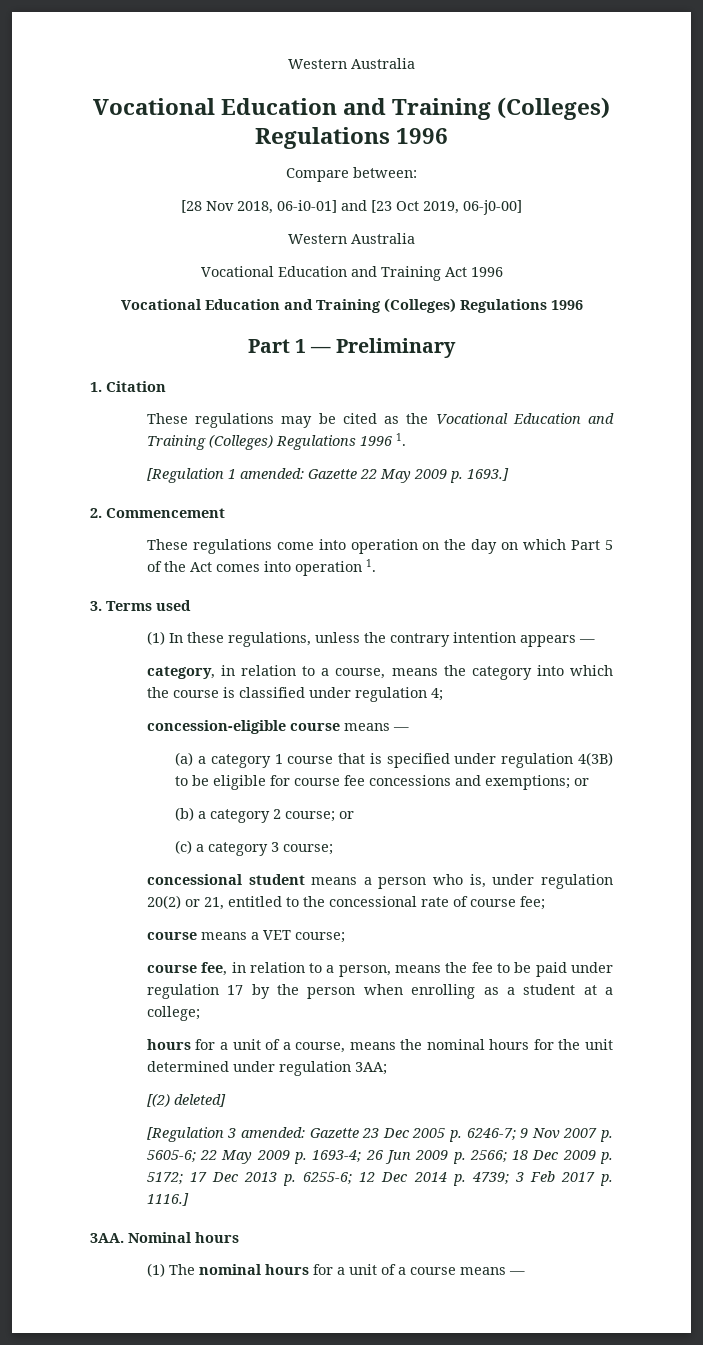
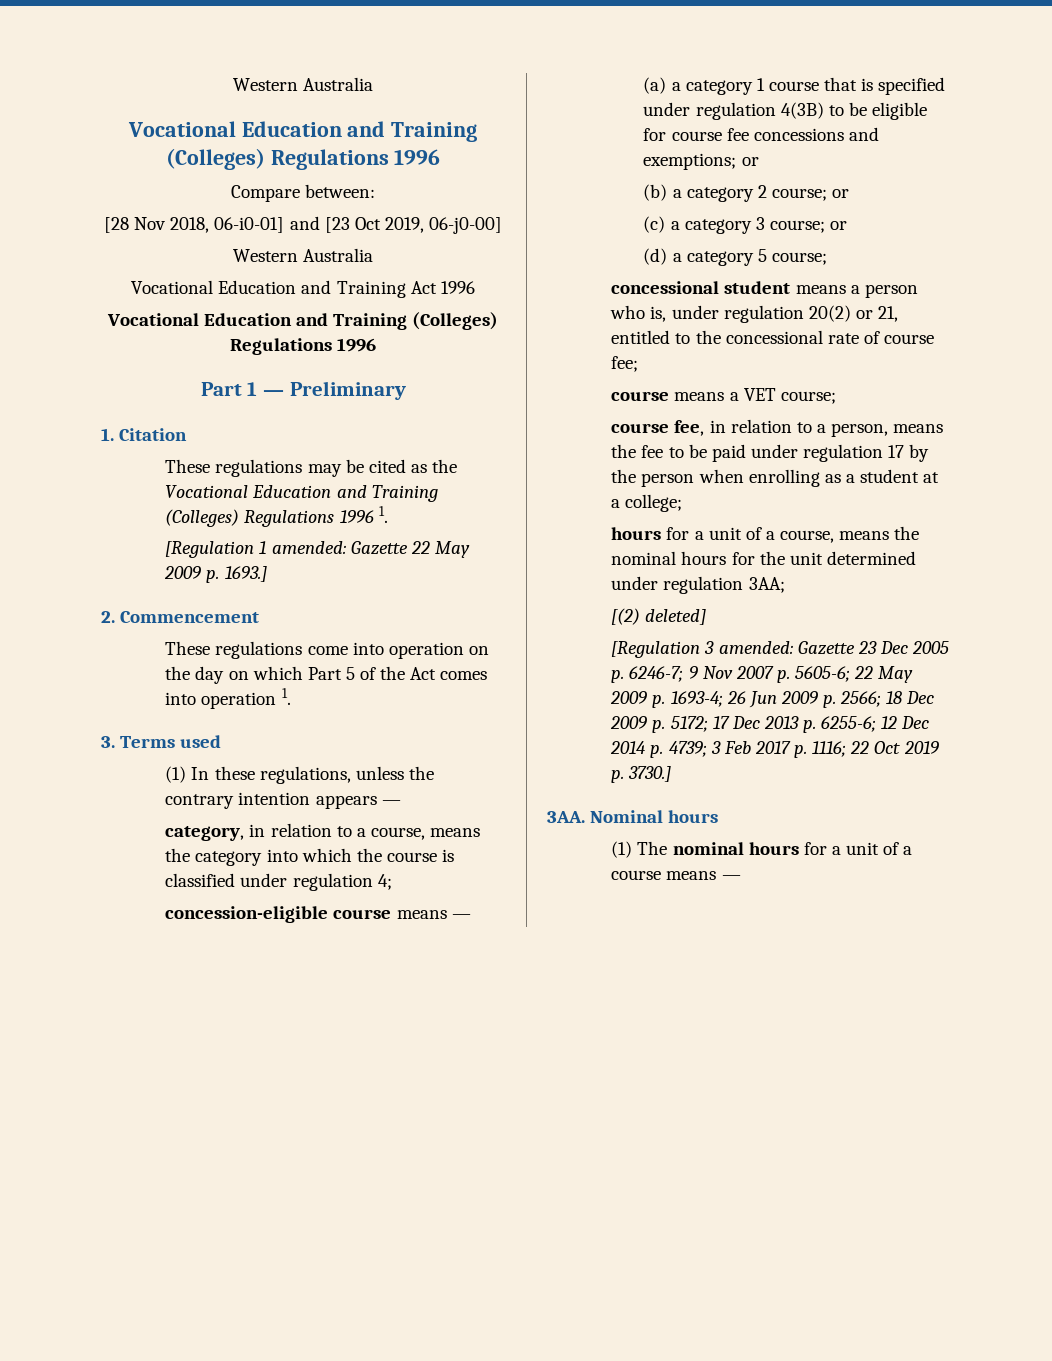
- (c) a category 3 course;
+ (c) a category 3 course; or
+ (d) a category 5 course;
- [Regulation 3 amended: Gazette 23 Dec 2005 p. 6246-7; 9 Nov 2007 p. 5605-6; 22 May 2009 p. 1693-4; 26 Jun 2009 p. 2566; 18 Dec 2009 p. 5172; 17 Dec 2013 p. 6255-6; 12 Dec 2014 p. 4739; 3 Feb 2017 p. 1116.]
+ [Regulation 3 amended: Gazette 23 Dec 2005 p. 6246-7; 9 Nov 2007 p. 5605-6; 22 May 2009 p. 1693-4; 26 Jun 2009 p. 2566; 18 Dec 2009 p. 5172; 17 Dec 2013 p. 6255-6; 12 Dec 2014 p. 4739; 3 Feb 2017 p. 1116; 22 Oct 2019 p. 3730.]

